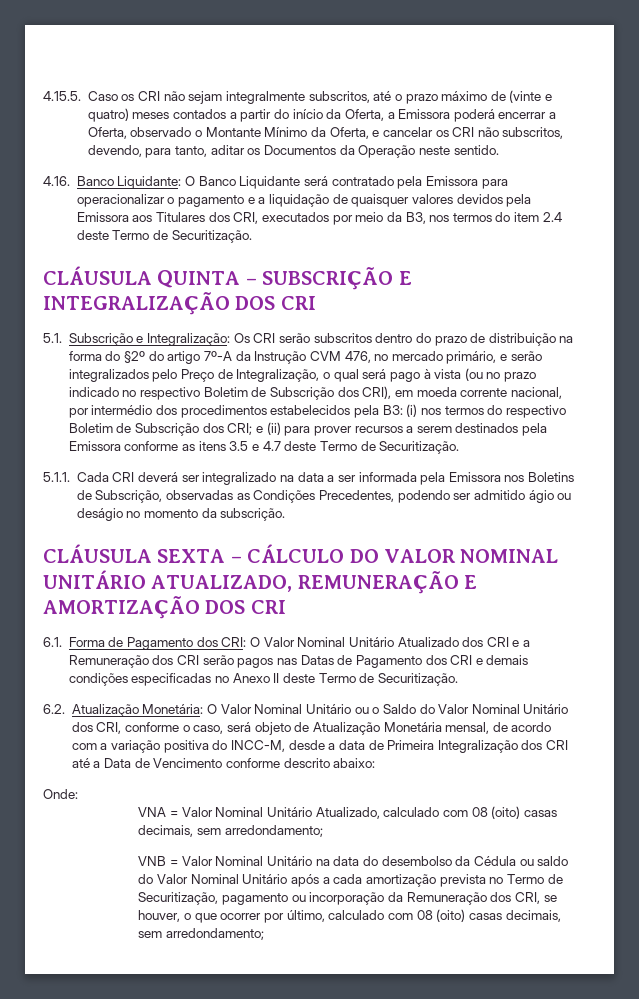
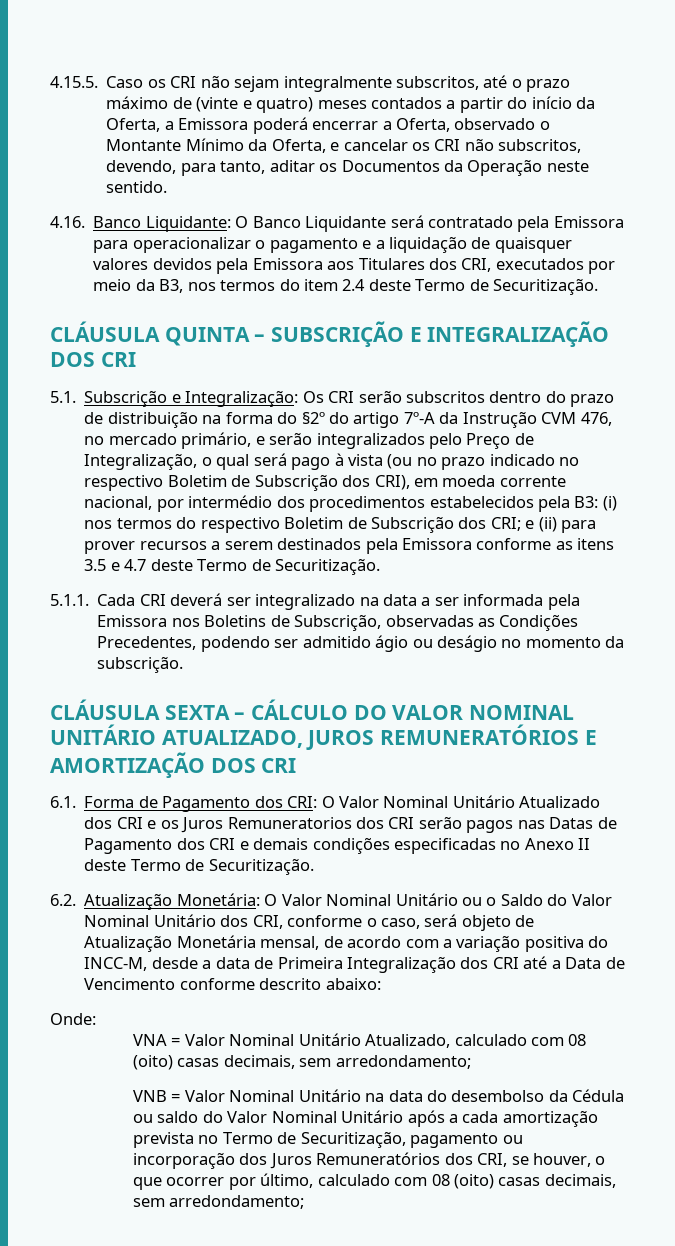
- CLÁUSULA SEXTA – CÁLCULO DO VALOR NOMINAL UNITÁRIO ATUALIZADO, REMUNERAÇÃO E AMORTIZAÇÃO DOS CRI
+ CLÁUSULA SEXTA – CÁLCULO DO VALOR NOMINAL UNITÁRIO ATUALIZADO, JUROS REMUNERATÓRIOS E AMORTIZAÇÃO DOS CRI
- 6.1. Forma de Pagamento dos CRI: O Valor Nominal Unitário Atualizado dos CRI e a Remuneração dos CRI serão pagos nas Datas de Pagamento dos CRI e demais condições especificadas no Anexo II deste Termo de Securitização.
+ 6.1. Forma de Pagamento dos CRI: O Valor Nominal Unitário Atualizado dos CRI e os Juros Remuneratorios dos CRI serão pagos nas Datas de Pagamento dos CRI e demais condições especificadas no Anexo II deste Termo de Securitização.
- VNB = Valor Nominal Unitário na data do desembolso da Cédula ou saldo do Valor Nominal Unitário após a cada amortização prevista no Termo de Securitização, pagamento ou incorporação da Remuneração dos CRI, se houver, o que ocorrer por último, calculado com 08 (oito) casas decimais, sem arredondamento;
+ VNB = Valor Nominal Unitário na data do desembolso da Cédula ou saldo do Valor Nominal Unitário após a cada amortização prevista no Termo de Securitização, pagamento ou incorporação dos Juros Remuneratórios dos CRI, se houver, o que ocorrer por último, calculado com 08 (oito) casas decimais, sem arredondamento;

